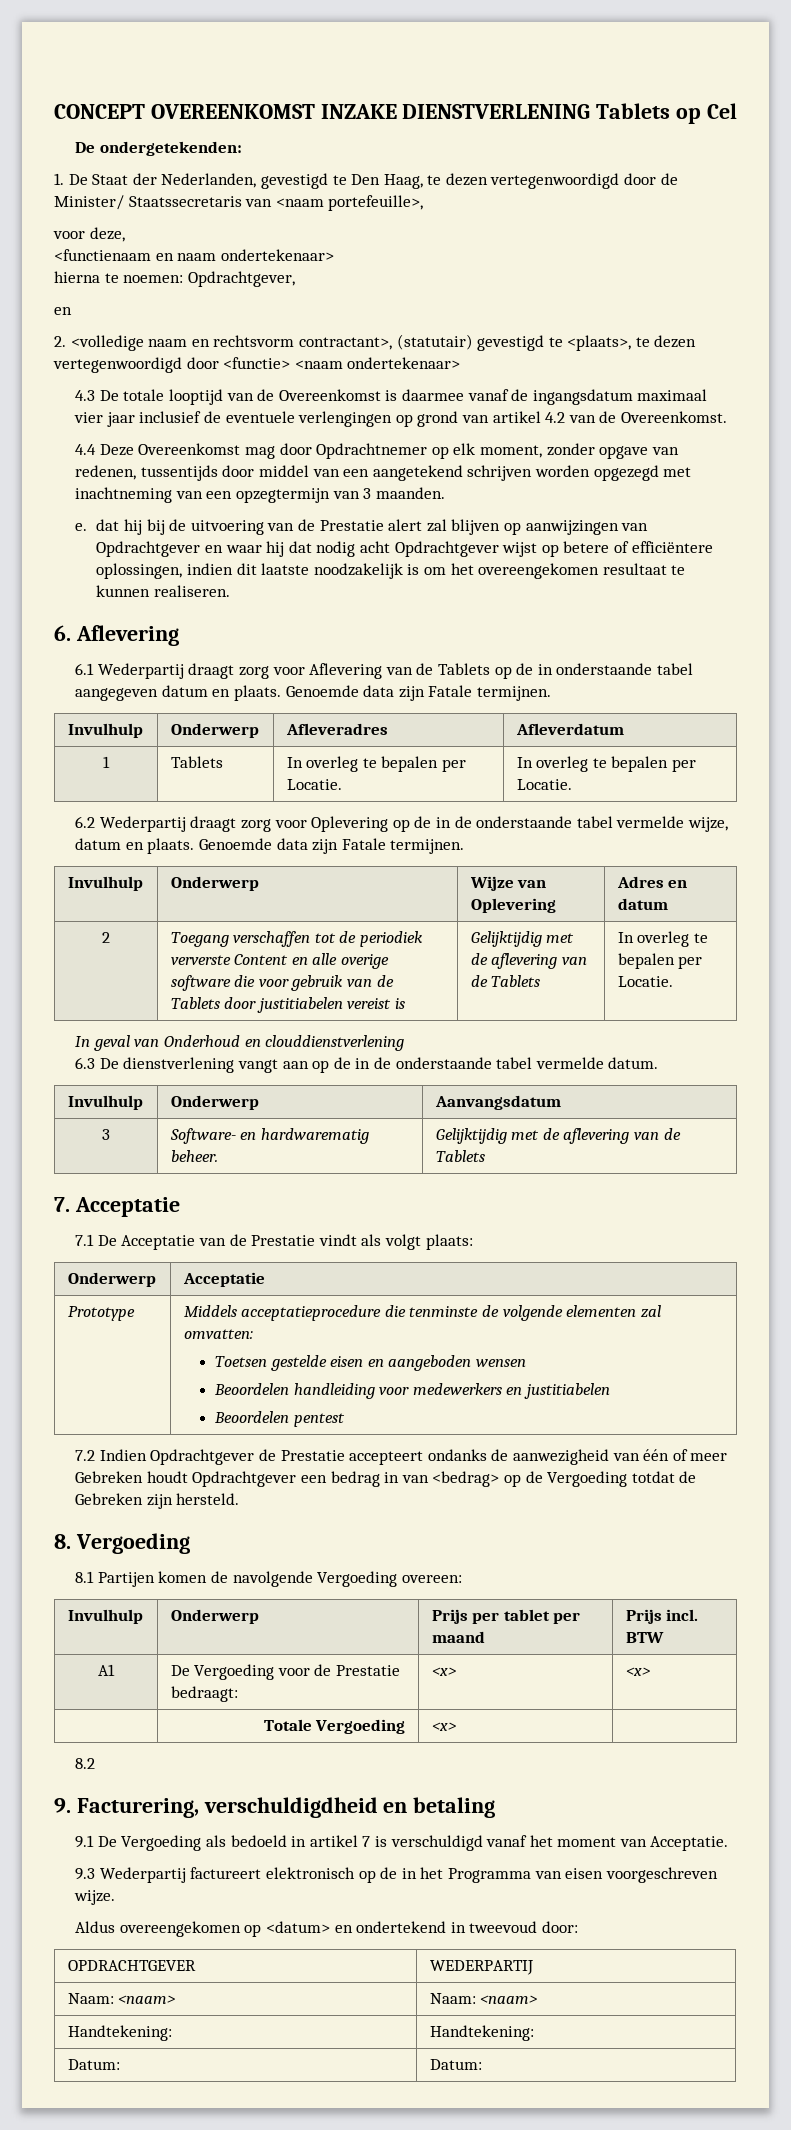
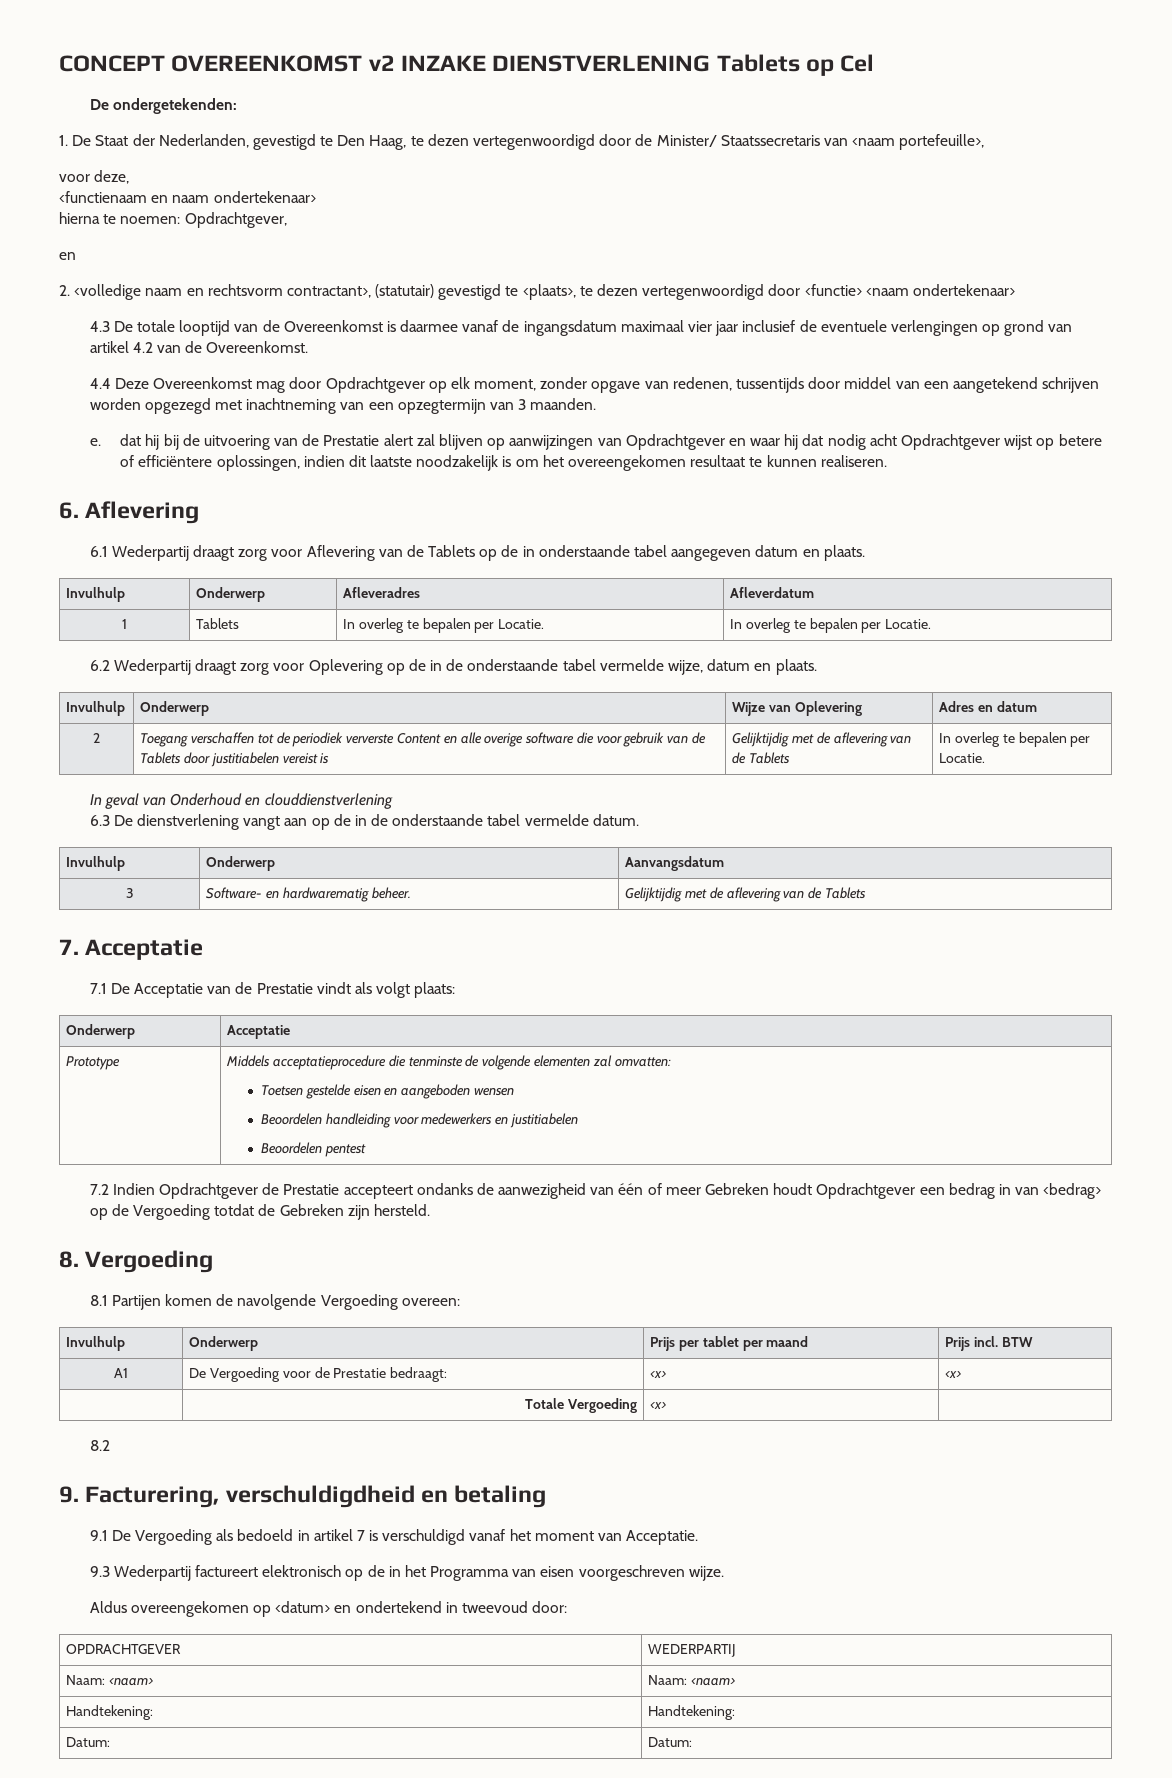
- CONCEPT OVEREENKOMST INZAKE DIENSTVERLENING Tablets op Cel
+ CONCEPT OVEREENKOMST v2 INZAKE DIENSTVERLENING Tablets op Cel
- 4.4 Deze Overeenkomst mag door Opdrachtnemer op elk moment, zonder opgave van redenen, tussentijds door middel van een aangetekend schrijven worden opgezegd met inachtneming van een opzegtermijn van 3 maanden.
+ 4.4 Deze Overeenkomst mag door Opdrachtgever op elk moment, zonder opgave van redenen, tussentijds door middel van een aangetekend schrijven worden opgezegd met inachtneming van een opzegtermijn van 3 maanden.
- 6.1 Wederpartij draagt zorg voor Aflevering van de Tablets op de in onderstaande tabel aangegeven datum en plaats. Genoemde data zijn Fatale termijnen.
+ 6.1 Wederpartij draagt zorg voor Aflevering van de Tablets op de in onderstaande tabel aangegeven datum en plaats.
- 6.2 Wederpartij draagt zorg voor Oplevering op de in de onderstaande tabel vermelde wijze, datum en plaats. Genoemde data zijn Fatale termijnen.
+ 6.2 Wederpartij draagt zorg voor Oplevering op de in de onderstaande tabel vermelde wijze, datum en plaats.

